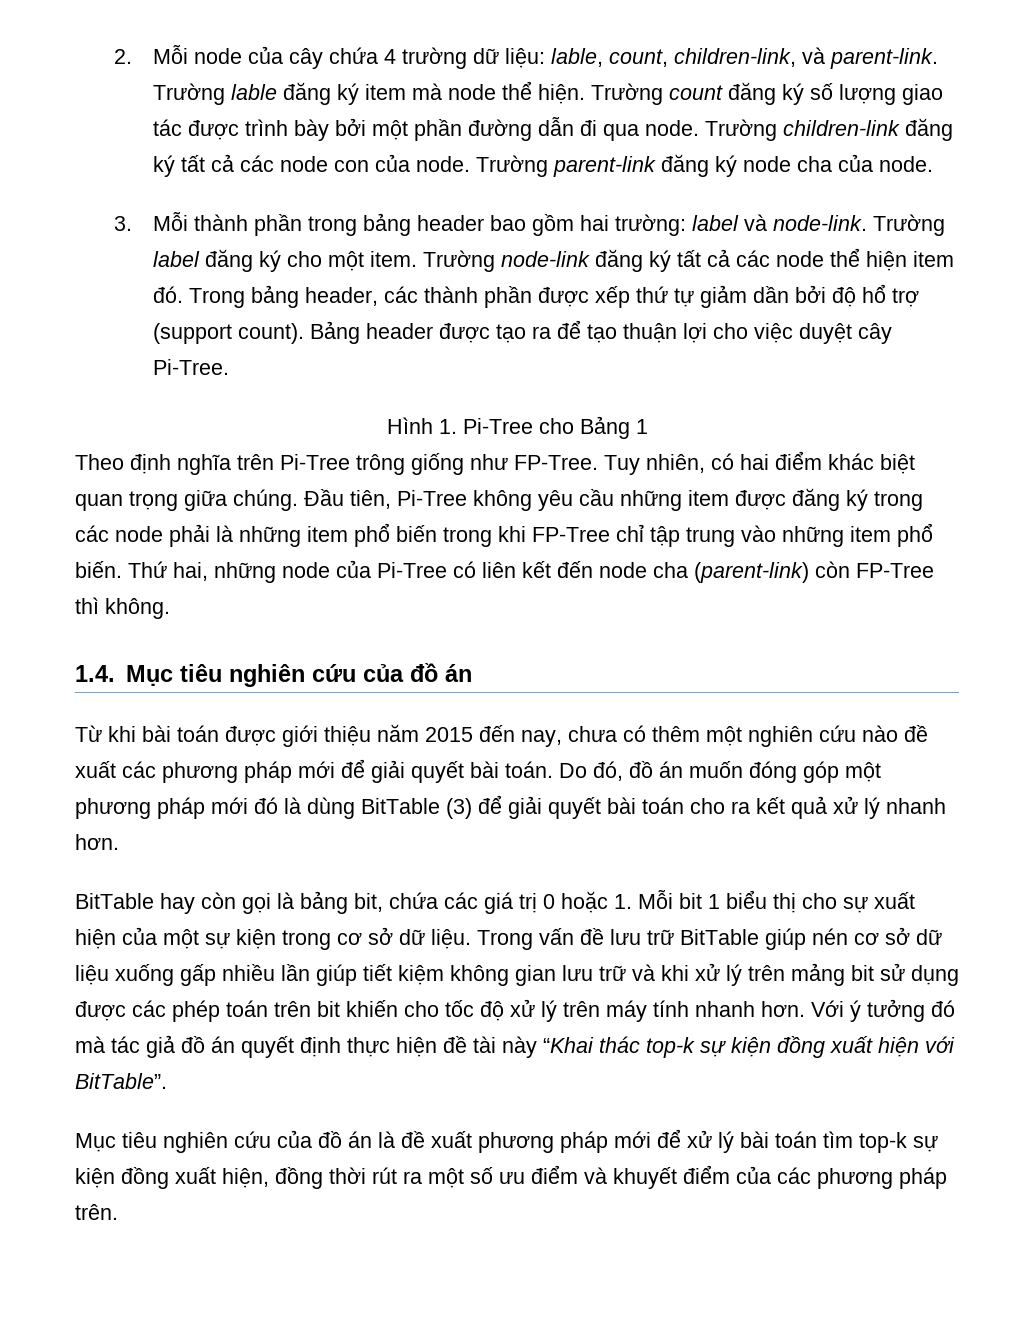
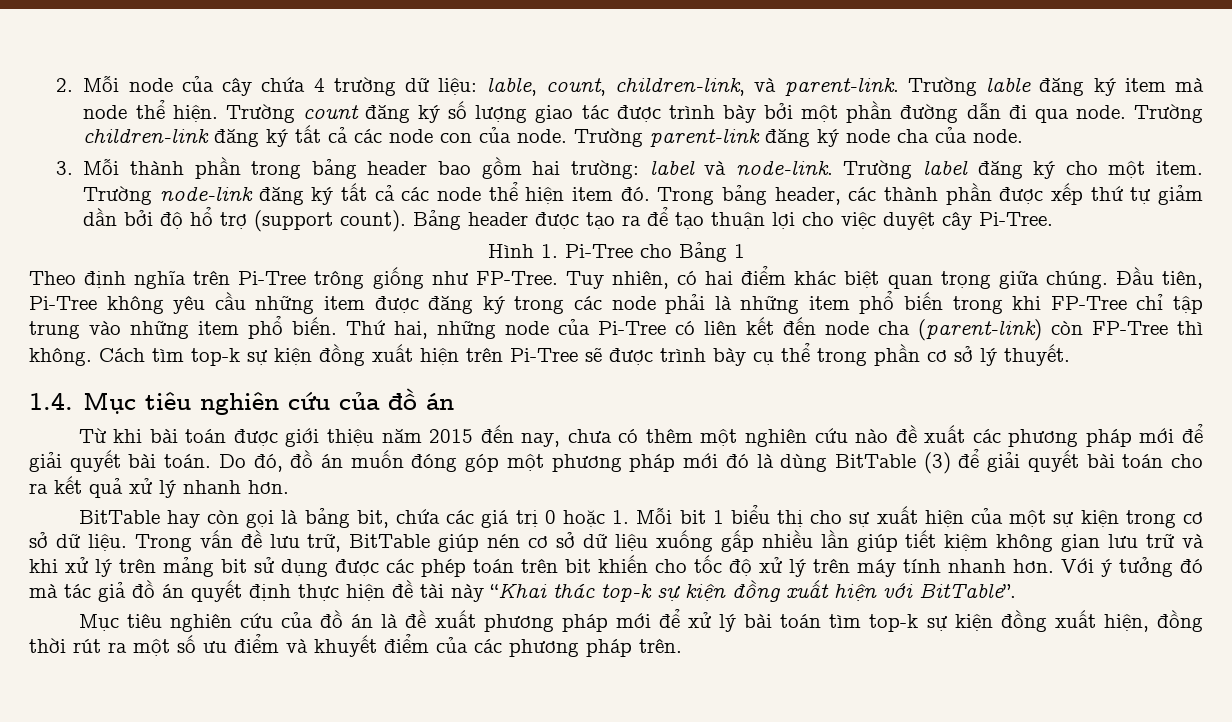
+ Cách tìm top-k sự kiện đồng xuất hiện trên Pi-Tree sẽ được trình bày cụ thể trong phần cơ sở lý thuyết.
- Trong vấn đề lưu trữ BitTable giúp nén cơ sở dữ liệu xuống gấp nhiều lần giúp tiết kiệm không gian lưu trữ và khi xử lý trên mảng bit sử dụng được các phép toán trên bit khiến cho tốc độ xử lý trên máy tính nhanh hơn.
+ Trong vấn đề lưu trữ, BitTable giúp nén cơ sở dữ liệu xuống gấp nhiều lần giúp tiết kiệm không gian lưu trữ và khi xử lý trên mảng bit sử dụng được các phép toán trên bit khiến cho tốc độ xử lý trên máy tính nhanh hơn.

